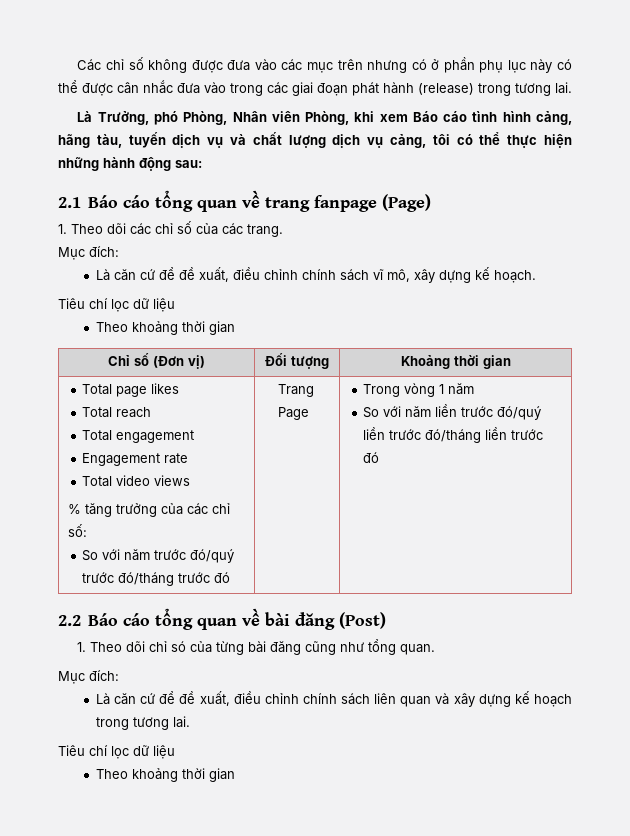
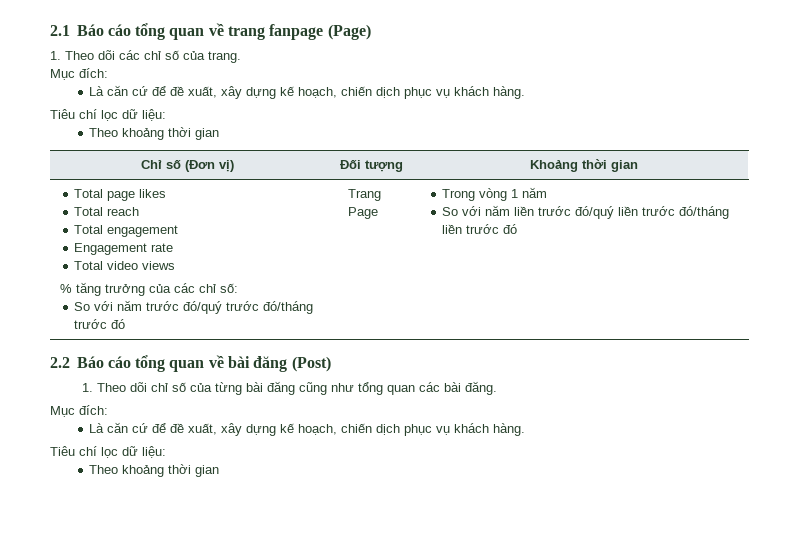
- Các chỉ số không được đưa vào các mục trên nhưng có ở phần phụ lục này có thể được cân nhắc đưa vào trong các giai đoạn phát hành (release) trong tương lai.
- Là Trưởng, phó Phòng, Nhân viên Phòng, khi xem Báo cáo tình hình cảng, hãng tàu, tuyến dịch vụ và chất lượng dịch vụ cảng, tôi có thể thực hiện những hành động sau:
- 1. Theo dõi các chỉ số của các trang.
+ 1. Theo dõi các chỉ số của trang.
  Mục đích:
- Là căn cứ để đề xuất, điều chỉnh chính sách vĩ mô, xây dựng kế hoạch.
- Tiêu chí lọc dữ liệu
+ Là căn cứ để đề xuất, xây dựng kế hoạch, chiến dịch phục vụ khách hàng.
+ Tiêu chí lọc dữ liệu:
- 1. Theo dõi chỉ só của từng bài đăng cũng như tổng quan.
+ 1. Theo dõi chỉ số của từng bài đăng cũng như tổng quan các bài đăng.
  Mục đích:
- Là căn cứ để đề xuất, điều chỉnh chính sách liên quan và xây dựng kế hoạch trong tương lai.
- Tiêu chí lọc dữ liệu
+ Là căn cứ để đề xuất, xây dựng kế hoạch, chiến dịch phục vụ khách hàng.
+ Tiêu chí lọc dữ liệu:

